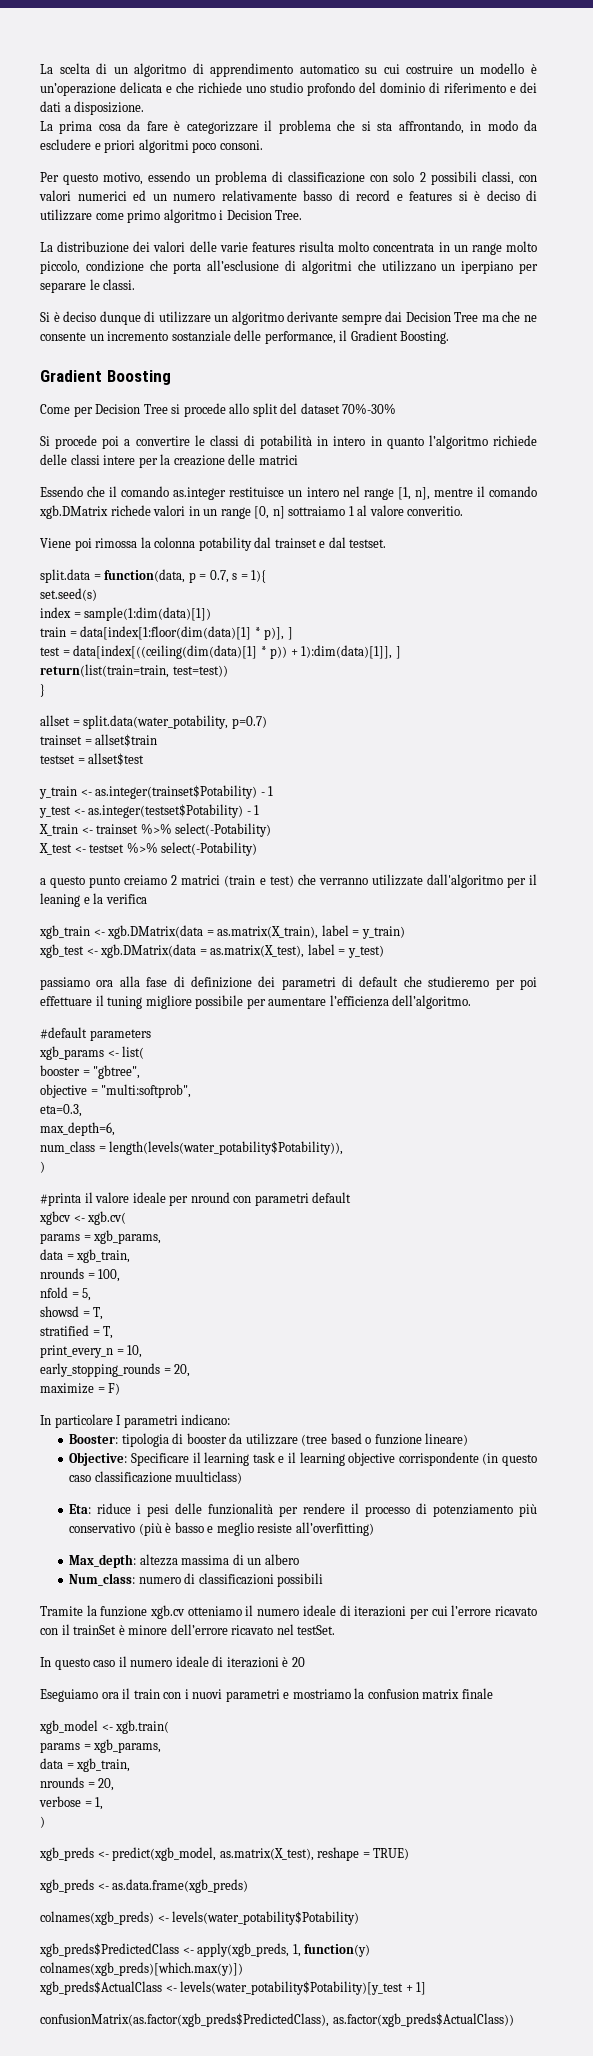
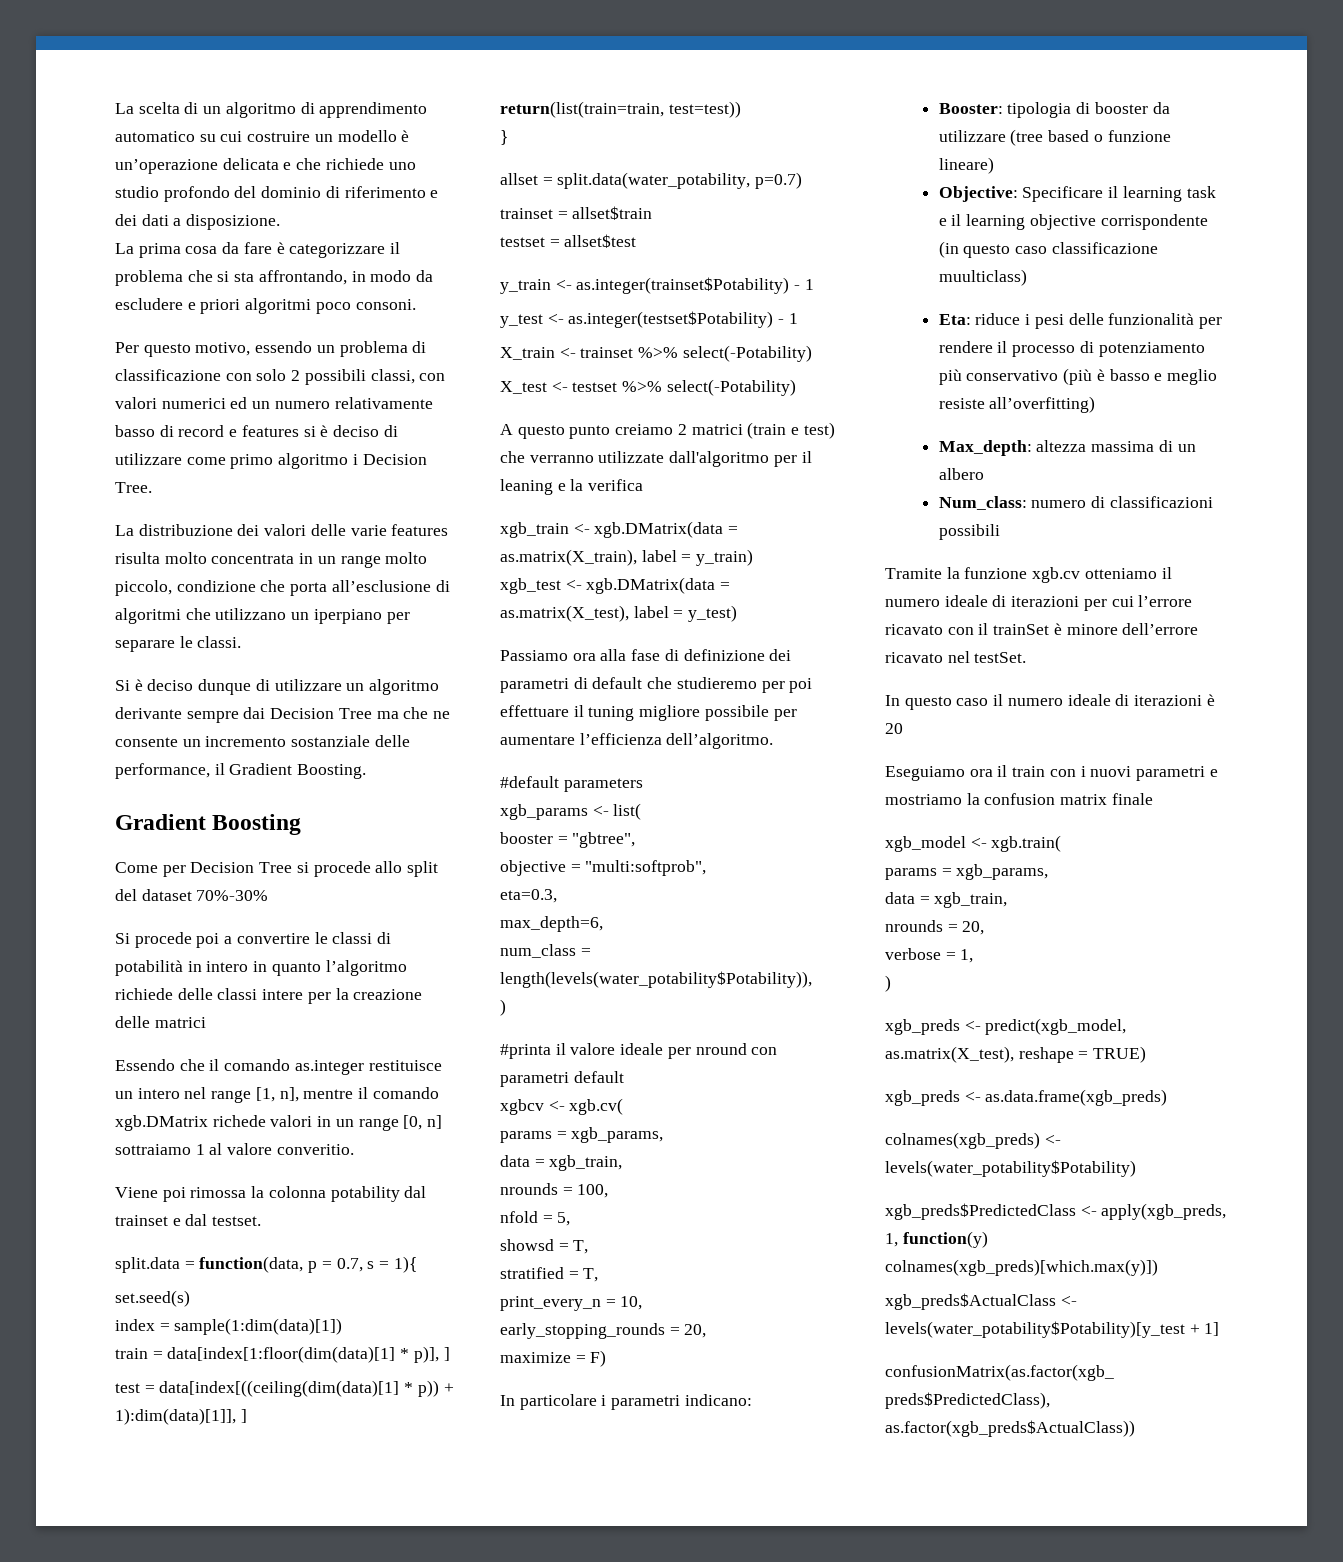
- a questo punto creiamo 2 matrici (train e test) che verranno utilizzate dall'algoritmo per il leaning e la verifica
+ A questo punto creiamo 2 matrici (train e test) che verranno utilizzate dall'algoritmo per il leaning e la verifica
- passiamo ora alla fase di definizione dei parametri di default che studieremo per poi effettuare il tuning migliore possibile per aumentare l’efficienza dell’algoritmo.
+ Passiamo ora alla fase di definizione dei parametri di default che studieremo per poi effettuare il tuning migliore possibile per aumentare l’efficienza dell’algoritmo.
- In particolare I parametri indicano:
+ In particolare i parametri indicano:

